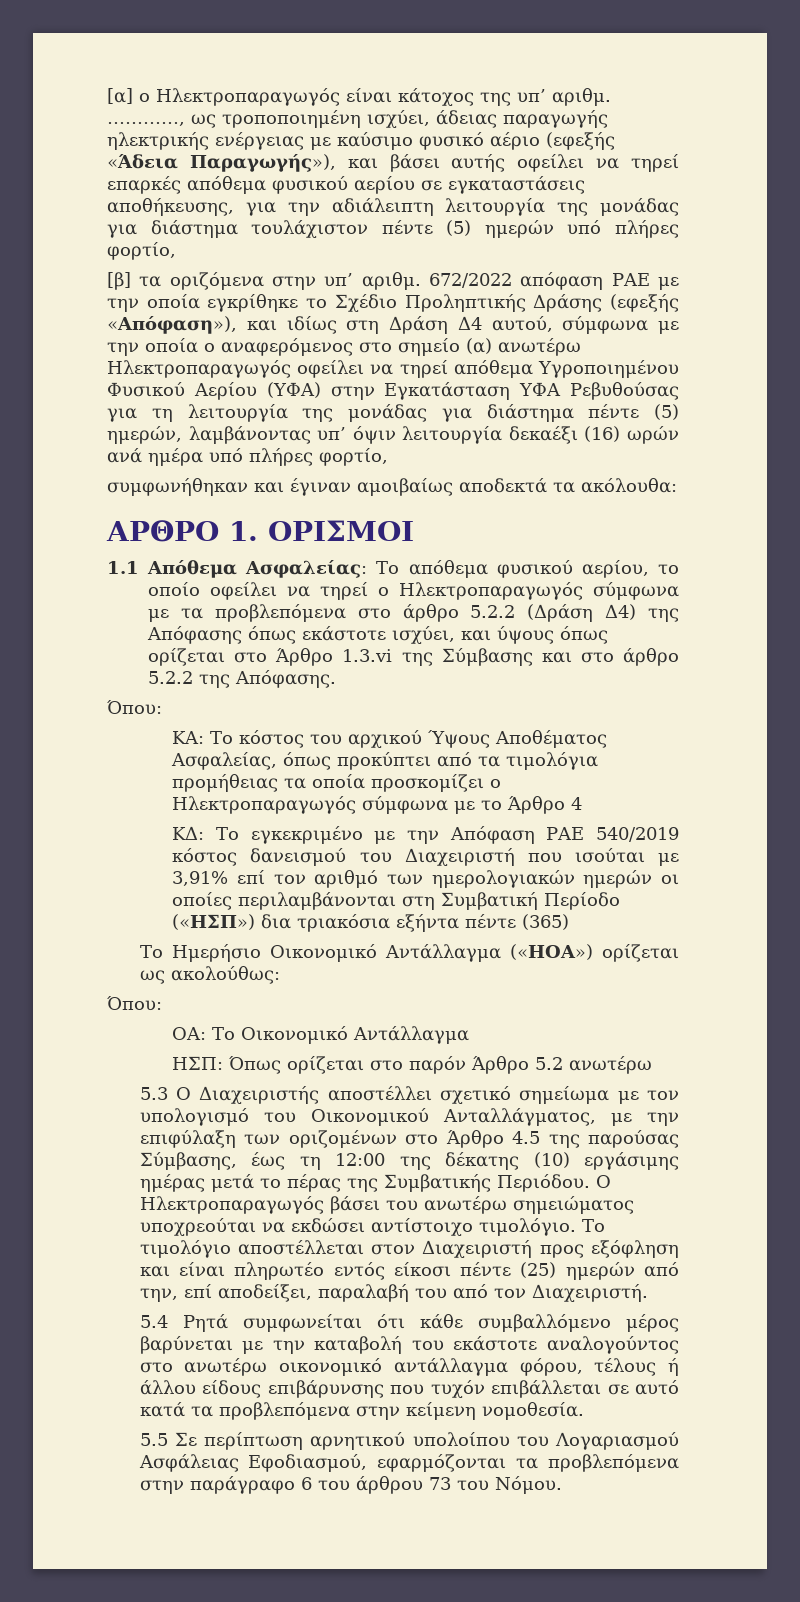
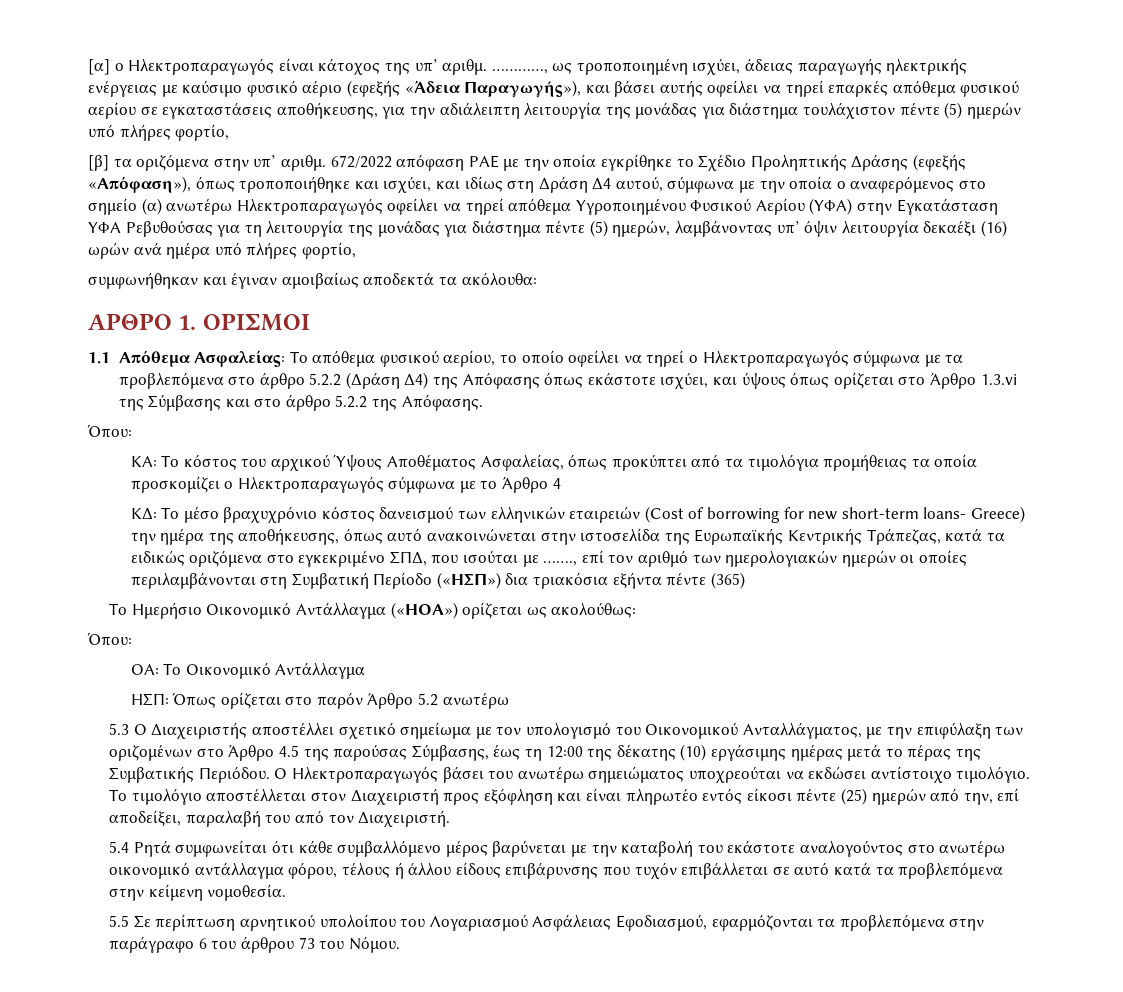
- 672/2022 απόφαση ΡΑΕ με την οποία εγκρίθηκε το Σχέδιο Προληπτικής Δράσης (εφεξής «Απόφαση»), και ιδίως στη Δράση Δ4 αυτού, σύμφωνα με την οποία ο αναφερόμενος στο σημείο (α) ανωτέρω Ηλεκτροπαραγωγός οφείλει να τηρεί απόθεμα Υγροποιημένου Φυσικού Αερίου (ΥΦΑ) στην Εγκατάσταση ΥΦΑ Ρεβυθούσας για τη λειτουργία της μονάδας για διάστημα πέντε (5) ημερών, λαμβάνοντας υπ’ όψιν λειτουργία δεκαέξι (16) ωρών ανά ημέρα υπό πλήρες φορτίο,
+ 672/2022 απόφαση ΡΑΕ με την οποία εγκρίθηκε το Σχέδιο Προληπτικής Δράσης (εφεξής «Απόφαση»), όπως τροποποιήθηκε και ισχύει, και ιδίως στη Δράση Δ4 αυτού, σύμφωνα με την οποία ο αναφερόμενος στο σημείο (α) ανωτέρω Ηλεκτροπαραγωγός οφείλει να τηρεί απόθεμα Υγροποιημένου Φυσικού Αερίου (ΥΦΑ) στην Εγκατάσταση ΥΦΑ Ρεβυθούσας για τη λειτουργία της μονάδας για διάστημα πέντε (5) ημερών, λαμβάνοντας υπ’ όψιν λειτουργία δεκαέξι (16) ωρών ανά ημέρα υπό πλήρες φορτίο,
- ΚΔ: Το εγκεκριμένο με την Απόφαση ΡΑΕ 540/2019 κόστος δανεισμού του Διαχειριστή που ισούται με 3,91% επί τον αριθμό των ημερολογιακών ημερών οι οποίες περιλαμβάνονται στη Συμβατική Περίοδο («ΗΣΠ») δια τριακόσια εξήντα πέντε (365)
+ ΚΔ: Το μέσο βραχυχρόνιο κόστος δανεισμού των ελληνικών εταιρειών (Cost of borrowing for new short-term loans- Greece) την ημέρα της αποθήκευσης, όπως αυτό ανακοινώνεται στην ιστοσελίδα της Ευρωπαϊκής Κεντρικής Τράπεζας, κατά τα ειδικώς οριζόμενα στο εγκεκριμένο ΣΠΔ, που ισούται με ……., επί τον αριθμό των ημερολογιακών ημερών οι οποίες περιλαμβάνονται στη Συμβατική Περίοδο («ΗΣΠ») δια τριακόσια εξήντα πέντε (365)

